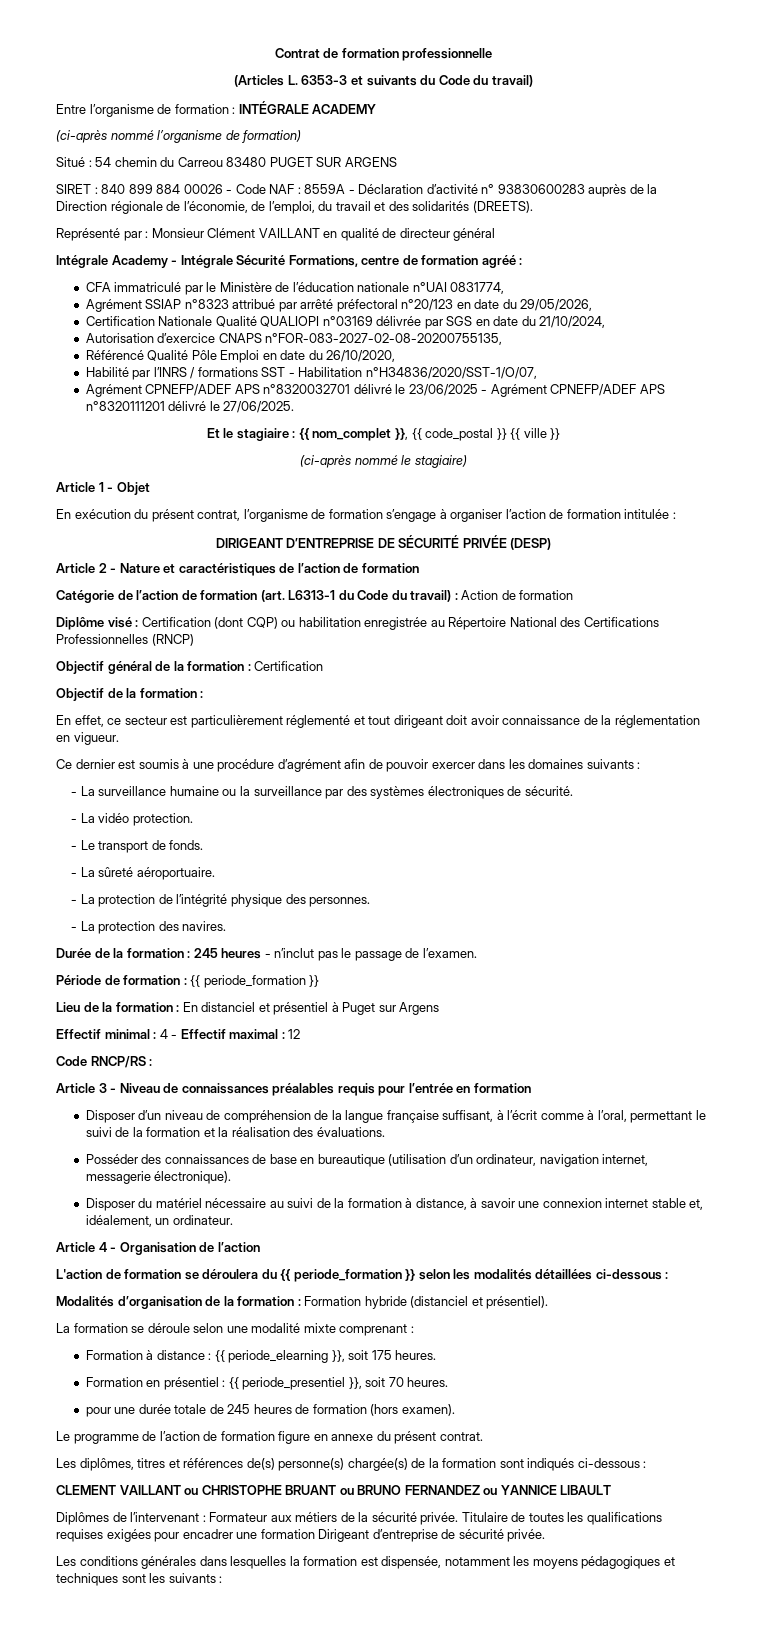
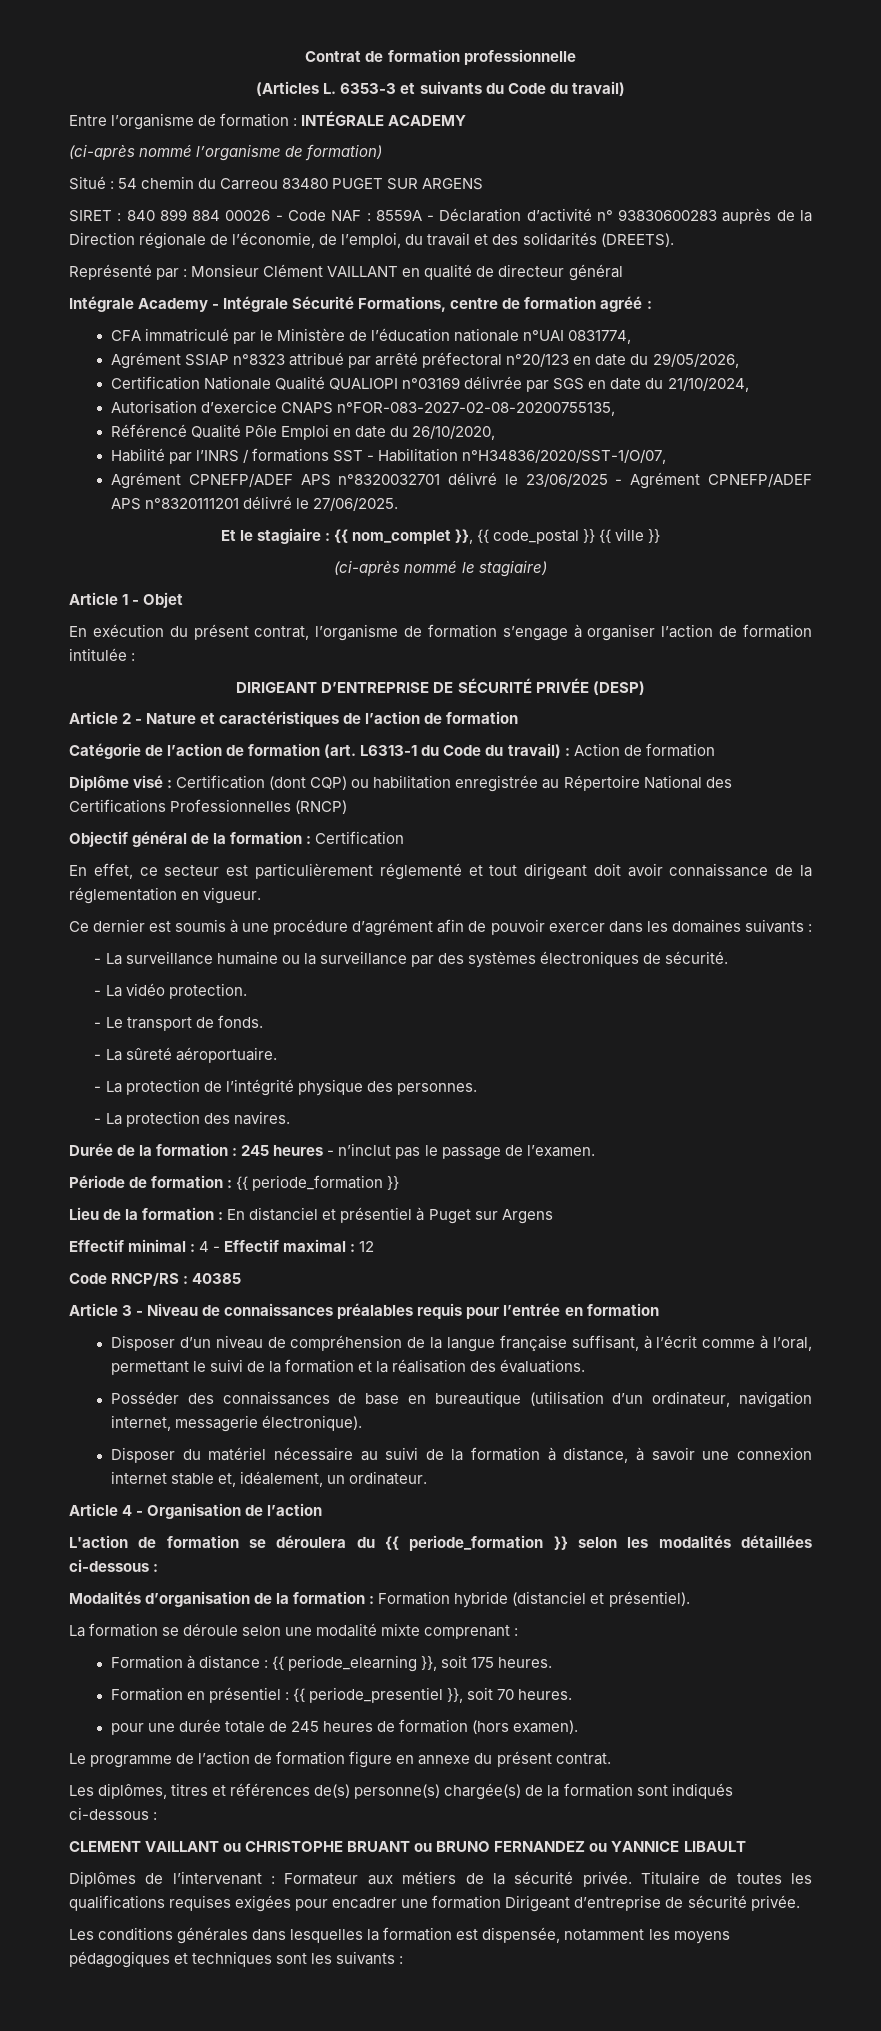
- Objectif de la formation :
- Code RNCP/RS :
+ Code RNCP/RS : 40385

